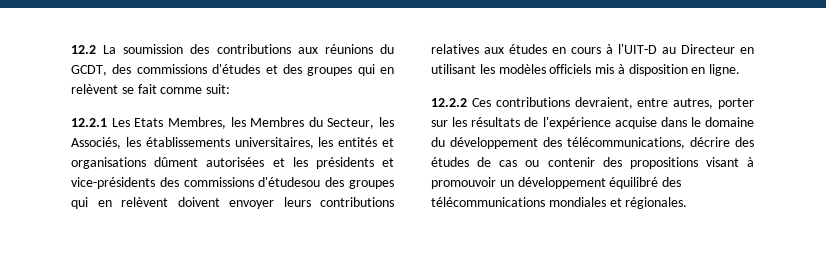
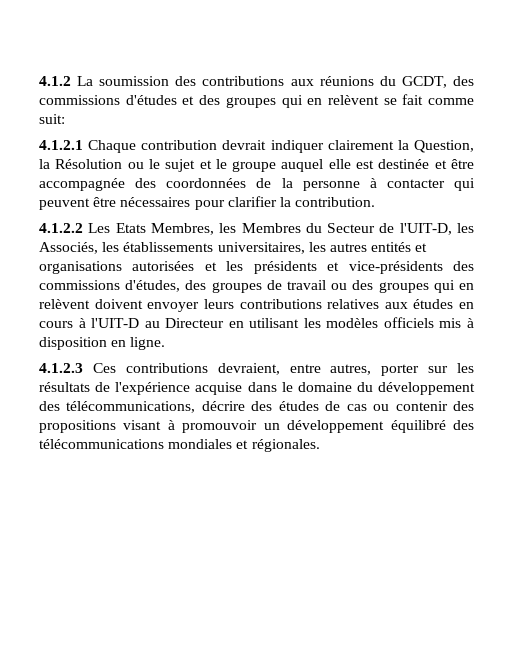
- 12.2 La soumission des contributions aux réunions du GCDT, des commissions d'études et des groupes qui en relèvent se fait comme suit:
+ 4.1.2 La soumission des contributions aux réunions du GCDT, des commissions d'études et des groupes qui en relèvent se fait comme suit:
- 12.2.1 Les Etats Membres, les Membres du Secteur, les Associés, les établissements universitaires, les entités et organisations dûment autorisées et les présidents et vice-présidents des commissions d'étudesou des groupes qui en relèvent doivent envoyer leurs contributions relatives aux études en cours à l'UIT-D au Directeur en utilisant les modèles officiels mis à disposition en ligne.
+ 4.1.2.1 Chaque contribution devrait indiquer clairement la Question, la Résolution ou le sujet et le groupe auquel elle est destinée et être accompagnée des coordonnées de la personne à contacter qui peuvent être nécessaires pour clarifier la contribution.
+ 4.1.2.2 Les Etats Membres, les Membres du Secteur de l'UIT-D, les Associés, les établissements universitaires, les autres entités et organisations autorisées et les présidents et vice-présidents des commissions d'études, des groupes de travail ou des groupes qui en relèvent doivent envoyer leurs contributions relatives aux études en cours à l'UIT-D au Directeur en utilisant les modèles officiels mis à disposition en ligne.
- 12.2.2 Ces contributions devraient, entre autres, porter sur les résultats de l'expérience acquise dans le domaine du développement des télécommunications, décrire des études de cas ou contenir des propositions visant à promouvoir un développement équilibré des télécommunications mondiales et régionales.
+ 4.1.2.3 Ces contributions devraient, entre autres, porter sur les résultats de l'expérience acquise dans le domaine du développement des télécommunications, décrire des études de cas ou contenir des propositions visant à promouvoir un développement équilibré des télécommunications mondiales et régionales.

